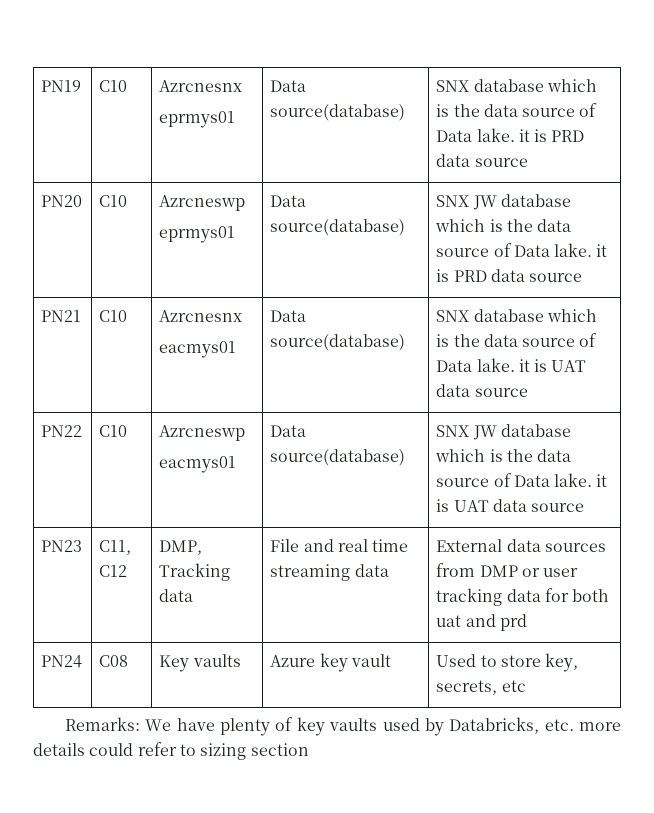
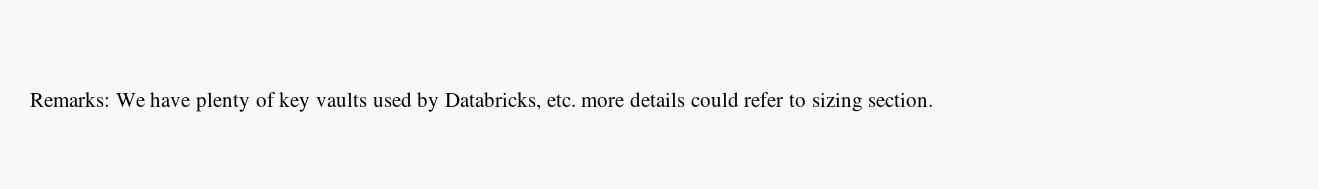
- PN19 | C10 | Azrcnesnx
- eprmys01 | Data source(database) | SNX database which is the data source of Data lake. it is PRD data source
- PN20 | C10 | Azrcneswp
- eprmys01 | Data source(database) | SNX JW database which is the data source of Data lake. it is PRD data source
- PN21 | C10 | Azrcnesnx
- eacmys01 | Data source(database) | SNX database which is the data source of Data lake. it is UAT data source
- PN22 | C10 | Azrcneswp
- eacmys01 | Data source(database) | SNX JW database which is the data source of Data lake. it is UAT data source
- PN23 | C11, C12 | DMP, Tracking data | File and real time streaming data | External data sources from DMP or user tracking data for both uat and prd
- PN24 | C08 | Key vaults | Azure key vault | Used to store key, secrets, etc
- Remarks: We have plenty of key vaults used by Databricks, etc. more details could refer to sizing section
+ Remarks: We have plenty of key vaults used by Databricks, etc. more details could refer to sizing section.

